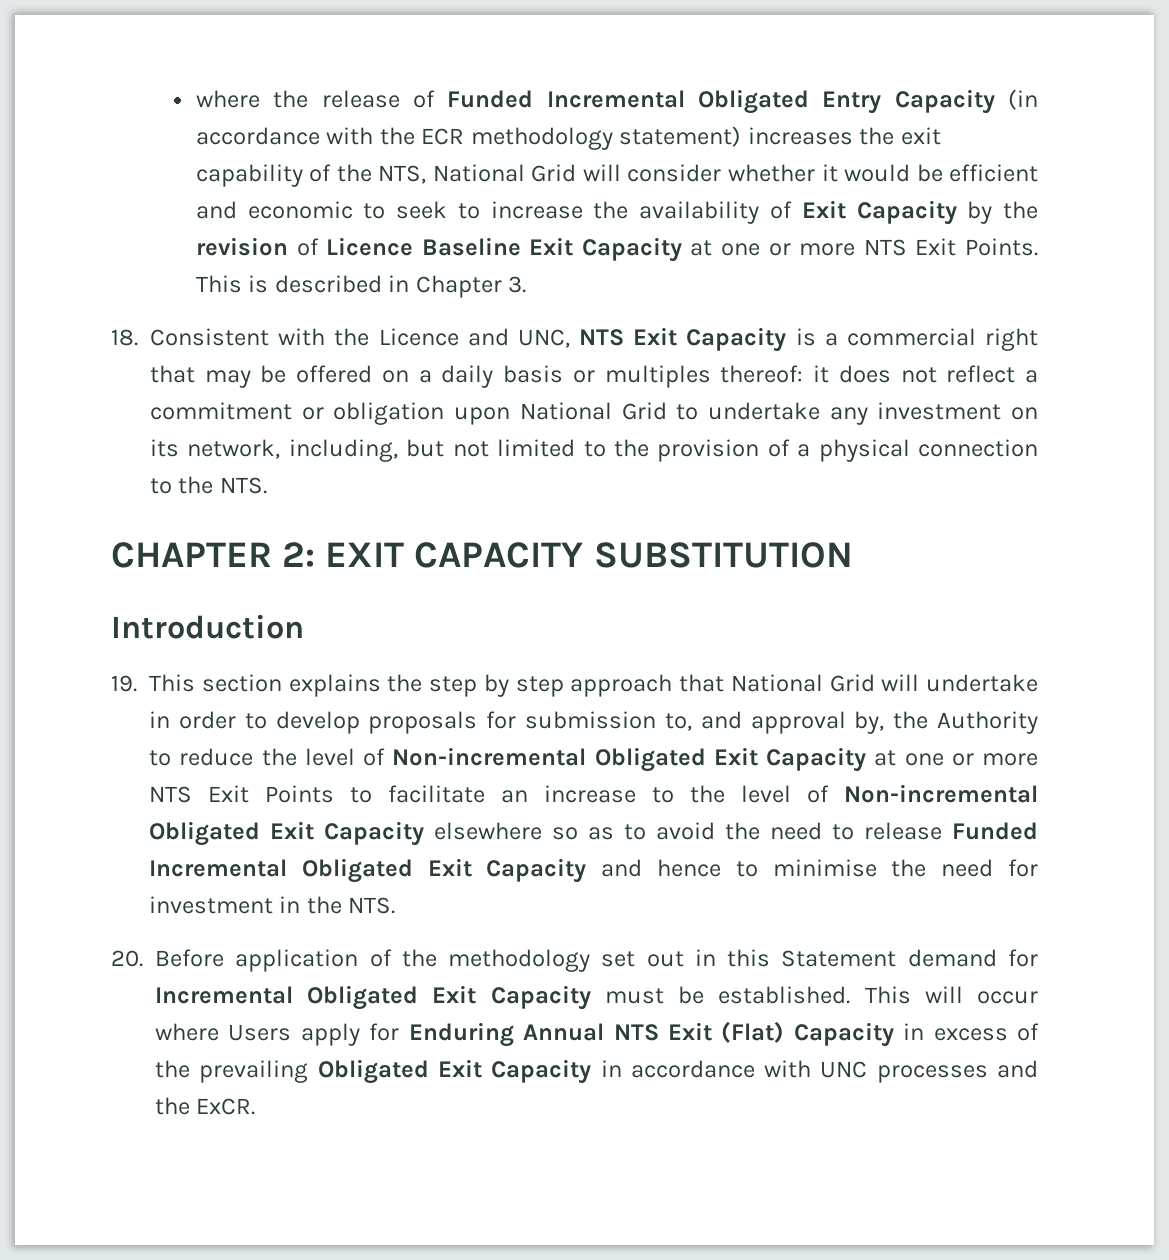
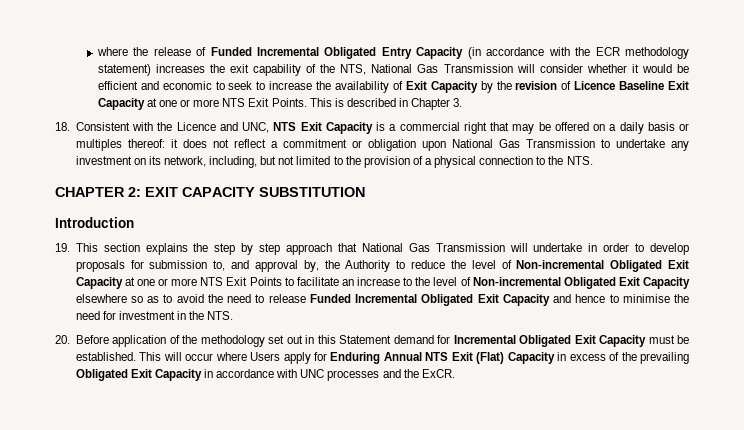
- where the release of Funded Incremental Obligated Entry Capacity (in accordance with the ECR methodology statement) increases the exit capability of the NTS, National Grid will consider whether it would be efficient and economic to seek to increase the availability of Exit Capacity by the revision of Licence Baseline Exit Capacity at one or more NTS Exit Points.
+ where the release of Funded Incremental Obligated Entry Capacity (in accordance with the ECR methodology statement) increases the exit capability of the NTS, National Gas Transmission will consider whether it would be efficient and economic to seek to increase the availability of Exit Capacity by the revision of Licence Baseline Exit Capacity at one or more NTS Exit Points.
- 18. Consistent with the Licence and UNC, NTS Exit Capacity is a commercial right that may be offered on a daily basis or multiples thereof: it does not reflect a commitment or obligation upon National Grid to undertake any investment on its network, including, but not limited to the provision of a physical connection to the NTS.
+ 18. Consistent with the Licence and UNC, NTS Exit Capacity is a commercial right that may be offered on a daily basis or multiples thereof: it does not reflect a commitment or obligation upon National Gas Transmission to undertake any investment on its network, including, but not limited to the provision of a physical connection to the NTS.
- 19. This section explains the step by step approach that National Grid will undertake in order to develop proposals for submission to, and approval by, the Authority to reduce the level of Non-incremental Obligated Exit Capacity at one or more NTS Exit Points to facilitate an increase to the level of Non-incremental Obligated Exit Capacity elsewhere so as to avoid the need to release Funded Incremental Obligated Exit Capacity and hence to minimise the need for investment in the NTS.
+ 19. This section explains the step by step approach that National Gas Transmission will undertake in order to develop proposals for submission to, and approval by, the Authority to reduce the level of Non-incremental Obligated Exit Capacity at one or more NTS Exit Points to facilitate an increase to the level of Non-incremental Obligated Exit Capacity elsewhere so as to avoid the need to release Funded Incremental Obligated Exit Capacity and hence to minimise the need for investment in the NTS.

